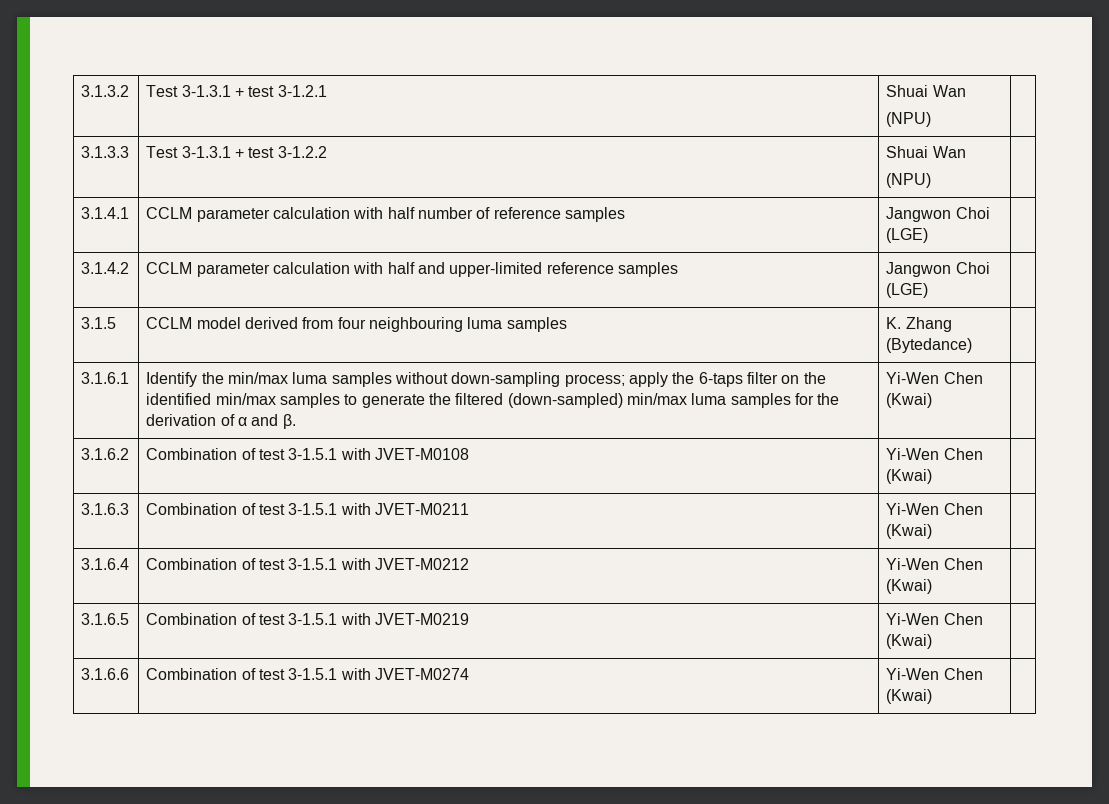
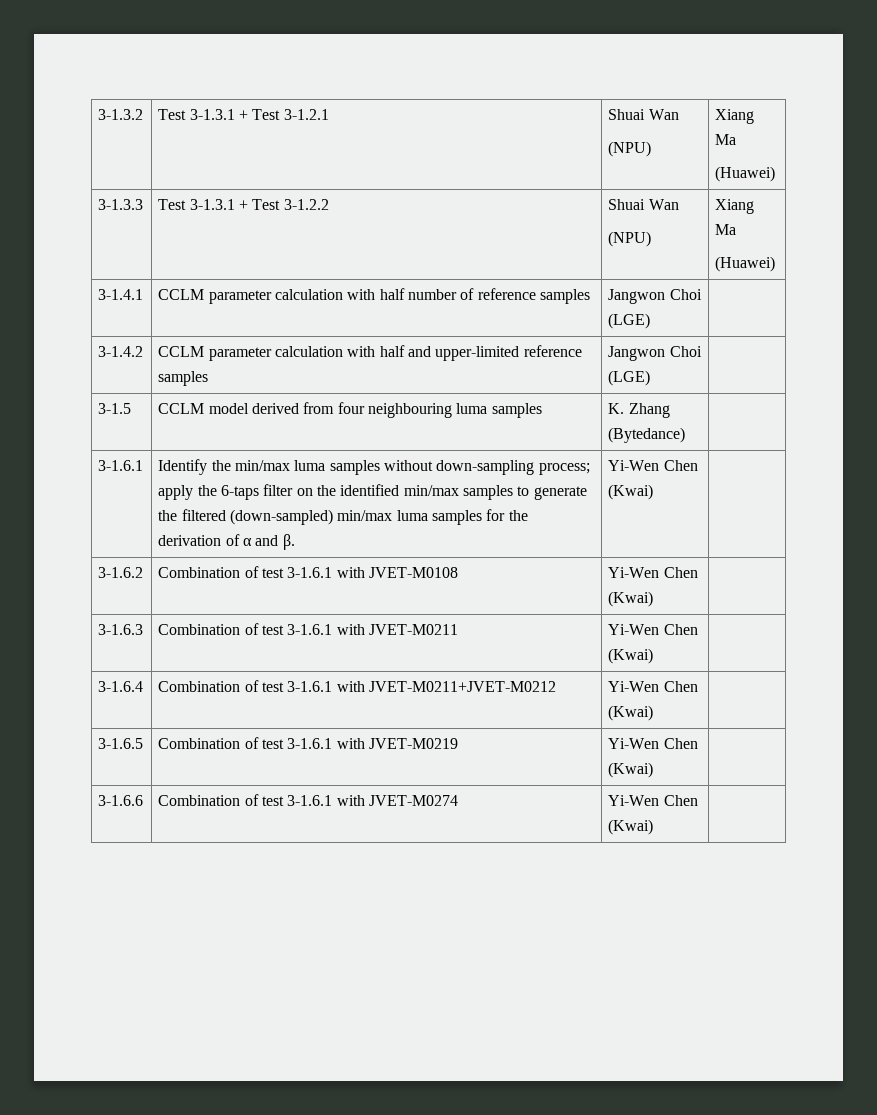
- 3.1.3.2 | Test 3-1.3.1 + test 3-1.2.1 | Shuai Wan
- (NPU) |
- 3.1.3.3 | Test 3-1.3.1 + test 3-1.2.2 | Shuai Wan
- (NPU) |
- 3.1.4.1 | CCLM parameter calculation with half number of reference samples | Jangwon Choi (LGE) |
+ 3-1.3.2 | Test 3-1.3.1 + Test 3-1.2.1 | Shuai Wan
+ (NPU) | Xiang Ma
+ (Huawei)
+ 3-1.3.3 | Test 3-1.3.1 + Test 3-1.2.2 | Shuai Wan
+ (NPU) | Xiang Ma
+ (Huawei)
+ 3-1.4.1 | CCLM parameter calculation with half number of reference samples | Jangwon Choi (LGE) |
- 3.1.4.2 | CCLM parameter calculation with half and upper-limited reference samples | Jangwon Choi (LGE) |
+ 3-1.4.2 | CCLM parameter calculation with half and upper-limited reference samples | Jangwon Choi (LGE) |
- 3.1.5 | CCLM model derived from four neighbouring luma samples | K. Zhang (Bytedance) |
+ 3-1.5 | CCLM model derived from four neighbouring luma samples | K. Zhang (Bytedance) |
- 3.1.6.1 | Identify the min/max luma samples without down-sampling process; apply the 6-taps filter on the identified min/max samples to generate the filtered (down-sampled) min/max luma samples for the derivation of α and β. | Yi-Wen Chen (Kwai) |
+ 3-1.6.1 | Identify the min/max luma samples without down-sampling process; apply the 6-taps filter on the identified min/max samples to generate the filtered (down-sampled) min/max luma samples for the derivation of α and β. | Yi-Wen Chen (Kwai) |
- 3.1.6.2 | Combination of test 3-1.5.1 with JVET-M0108 | Yi-Wen Chen (Kwai) |
+ 3-1.6.2 | Combination of test 3-1.6.1 with JVET-M0108 | Yi-Wen Chen (Kwai) |
- 3.1.6.3 | Combination of test 3-1.5.1 with JVET-M0211 | Yi-Wen Chen (Kwai) |
+ 3-1.6.3 | Combination of test 3-1.6.1 with JVET-M0211 | Yi-Wen Chen (Kwai) |
- 3.1.6.4 | Combination of test 3-1.5.1 with JVET-M0212 | Yi-Wen Chen (Kwai) |
- 3.1.6.5 | Combination of test 3-1.5.1 with JVET-M0219 | Yi-Wen Chen (Kwai) |
+ 3-1.6.4 | Combination of test 3-1.6.1 with JVET-M0211+JVET-M0212 | Yi-Wen Chen (Kwai) |
+ 3-1.6.5 | Combination of test 3-1.6.1 with JVET-M0219 | Yi-Wen Chen (Kwai) |
- 3.1.6.6 | Combination of test 3-1.5.1 with JVET-M0274 | Yi-Wen Chen (Kwai) |
+ 3-1.6.6 | Combination of test 3-1.6.1 with JVET-M0274 | Yi-Wen Chen (Kwai) |

